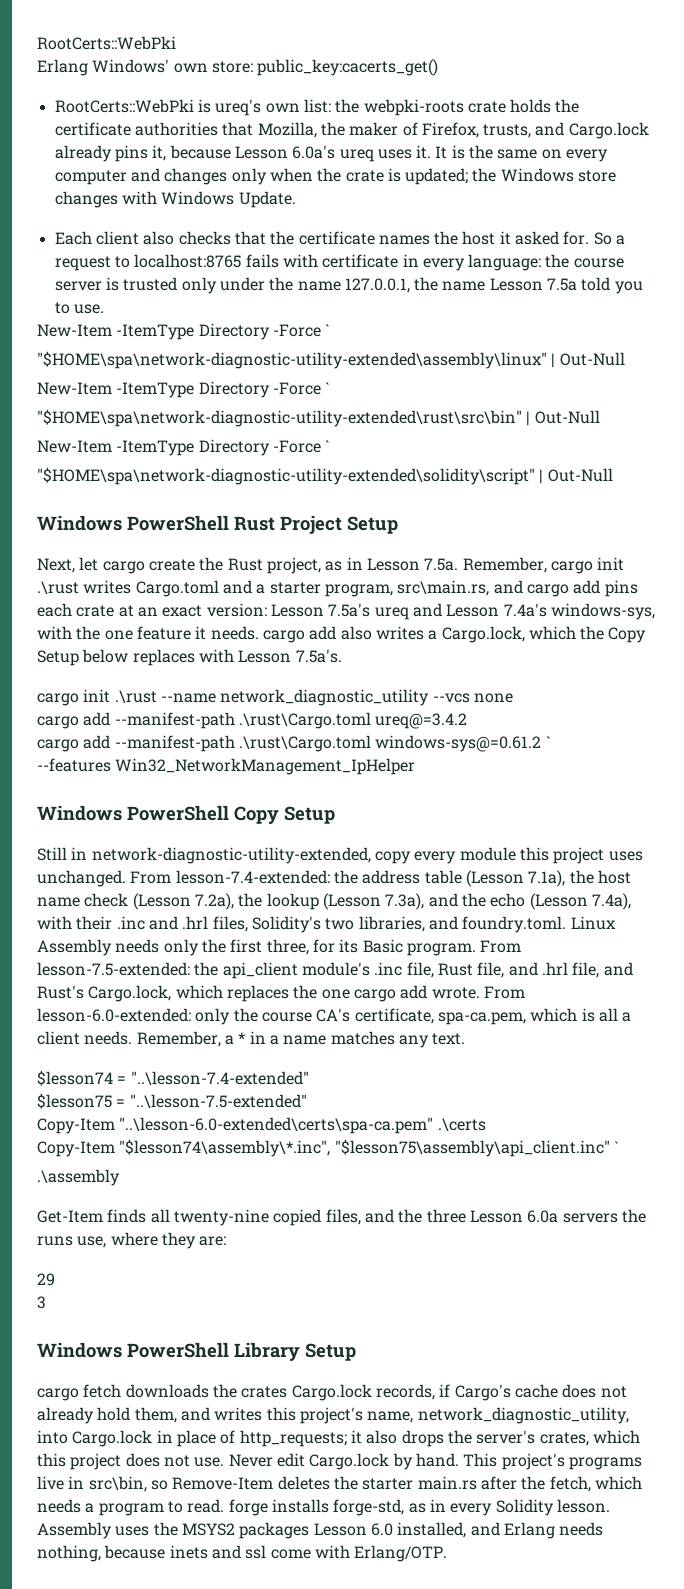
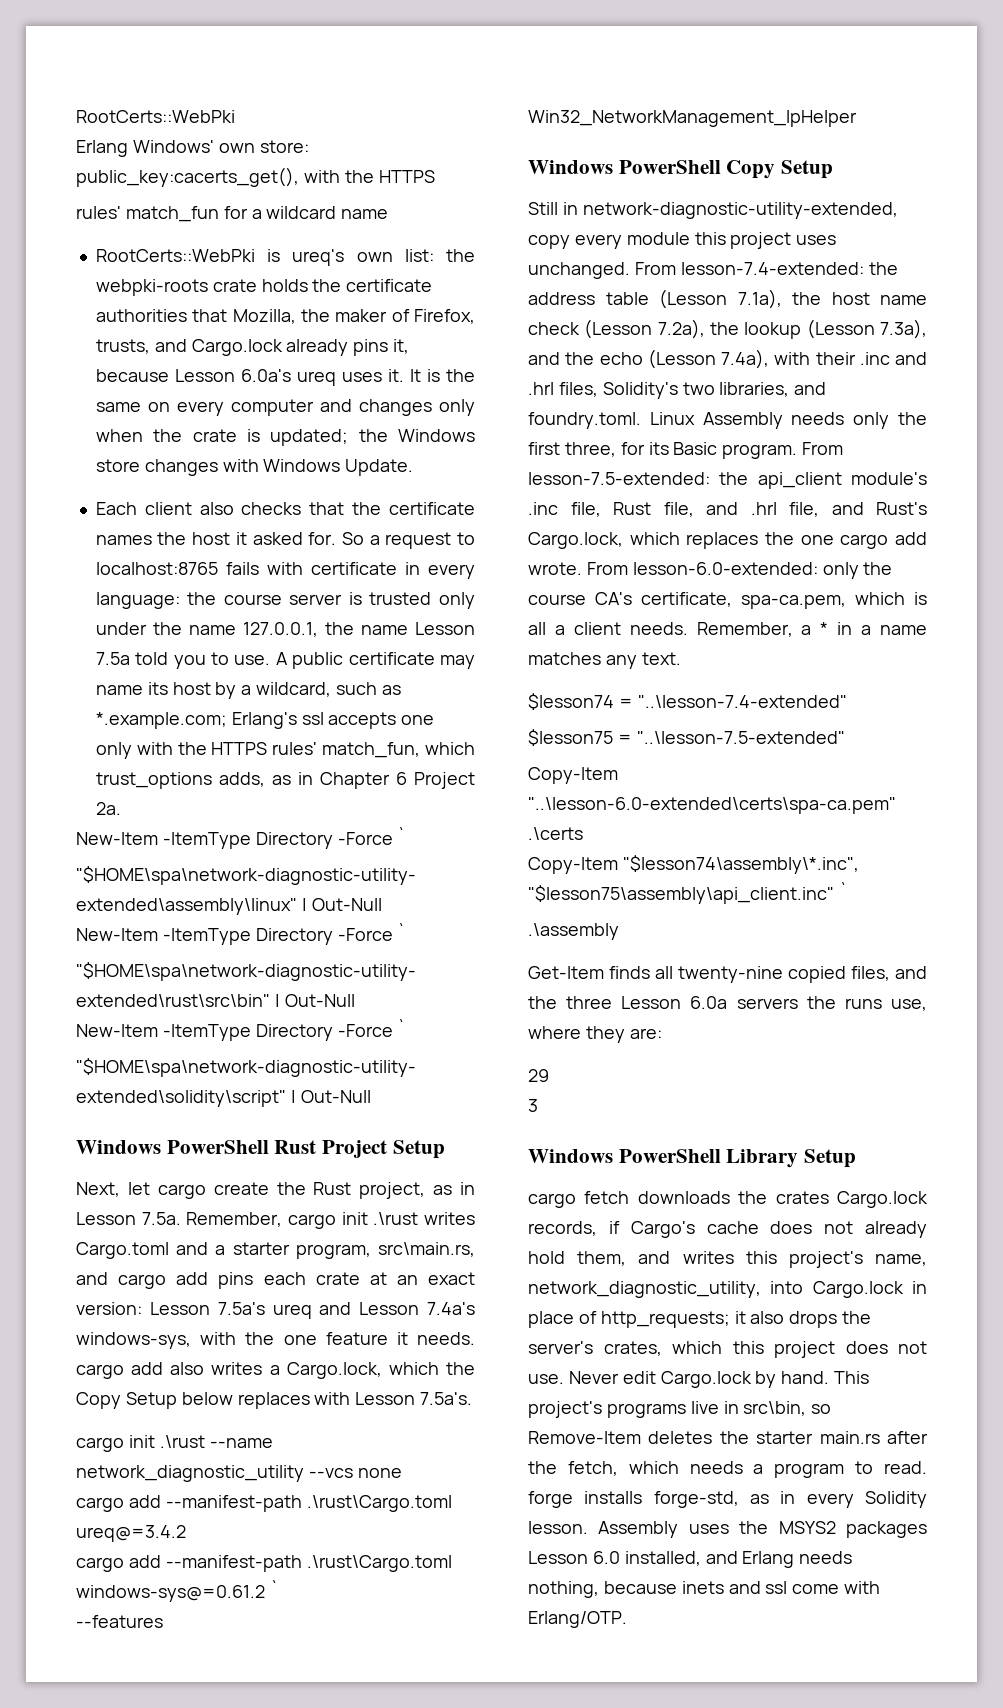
- Erlang Windows' own store: public_key:cacerts_get()
+ Erlang Windows' own store: public_key:cacerts_get(), with the HTTPS
+ rules' match_fun for a wildcard name
+ A public certificate may name its host by a wildcard, such as *.example.com; Erlang's ssl accepts one only with the HTTPS rules' match_fun, which trust_options adds, as in Chapter 6 Project 2a.

